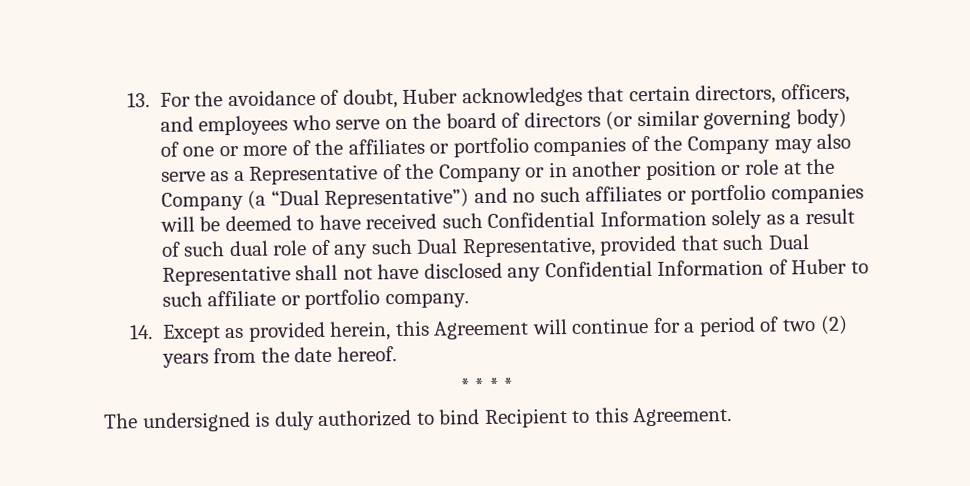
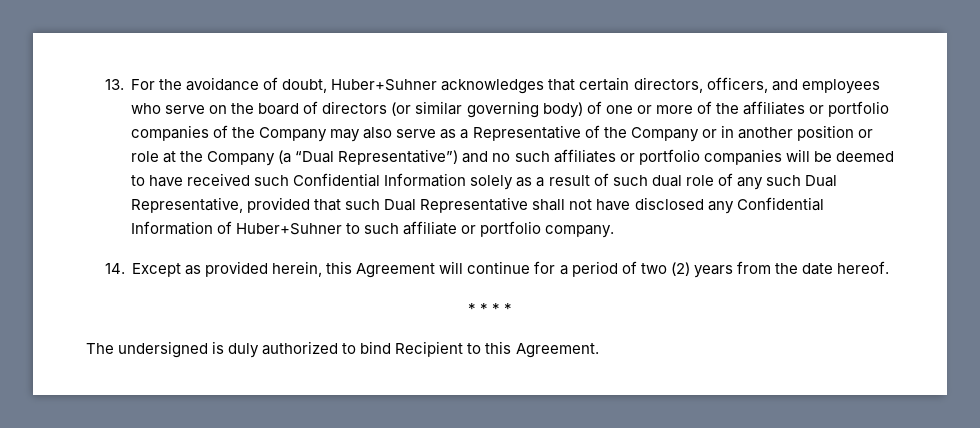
- 13. For the avoidance of doubt, Huber acknowledges that certain directors, officers, and employees who serve on the board of directors (or similar governing body) of one or more of the affiliates or portfolio companies of the Company may also serve as a Representative of the Company or in another position or role at the Company (a “Dual Representative”) and no such affiliates or portfolio companies will be deemed to have received such Confidential Information solely as a result of such dual role of any such Dual Representative, provided that such Dual Representative shall not have disclosed any Confidential Information of Huber to such affiliate or portfolio company.
+ 13. For the avoidance of doubt, Huber+Suhner acknowledges that certain directors, officers, and employees who serve on the board of directors (or similar governing body) of one or more of the affiliates or portfolio companies of the Company may also serve as a Representative of the Company or in another position or role at the Company (a “Dual Representative”) and no such affiliates or portfolio companies will be deemed to have received such Confidential Information solely as a result of such dual role of any such Dual Representative, provided that such Dual Representative shall not have disclosed any Confidential Information of Huber+Suhner to such affiliate or portfolio company.

